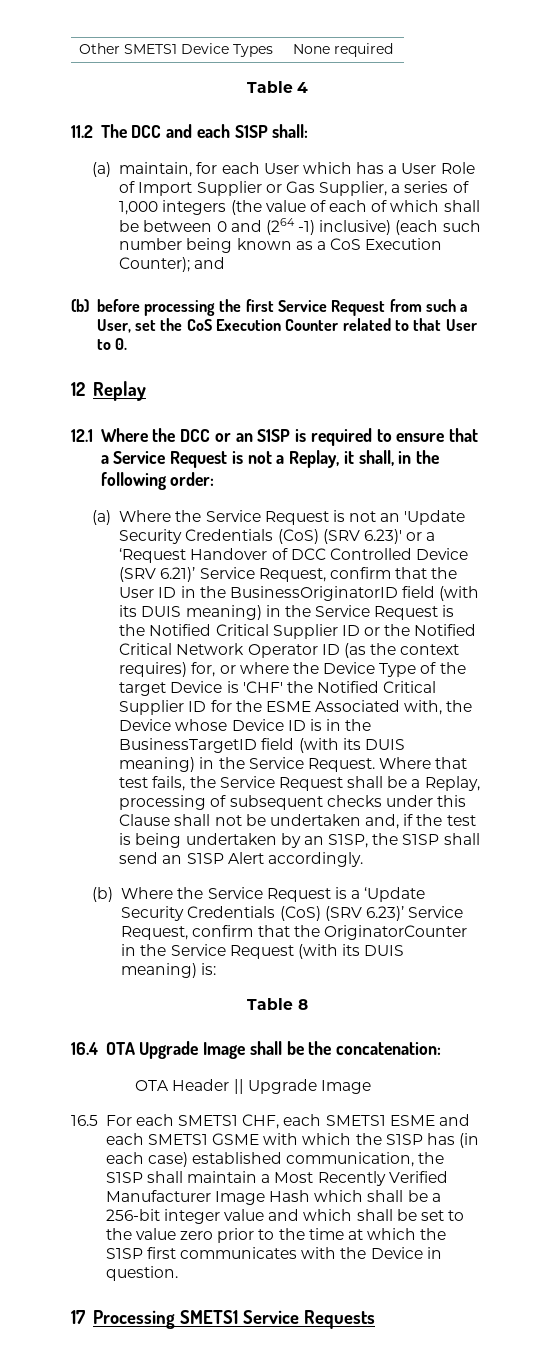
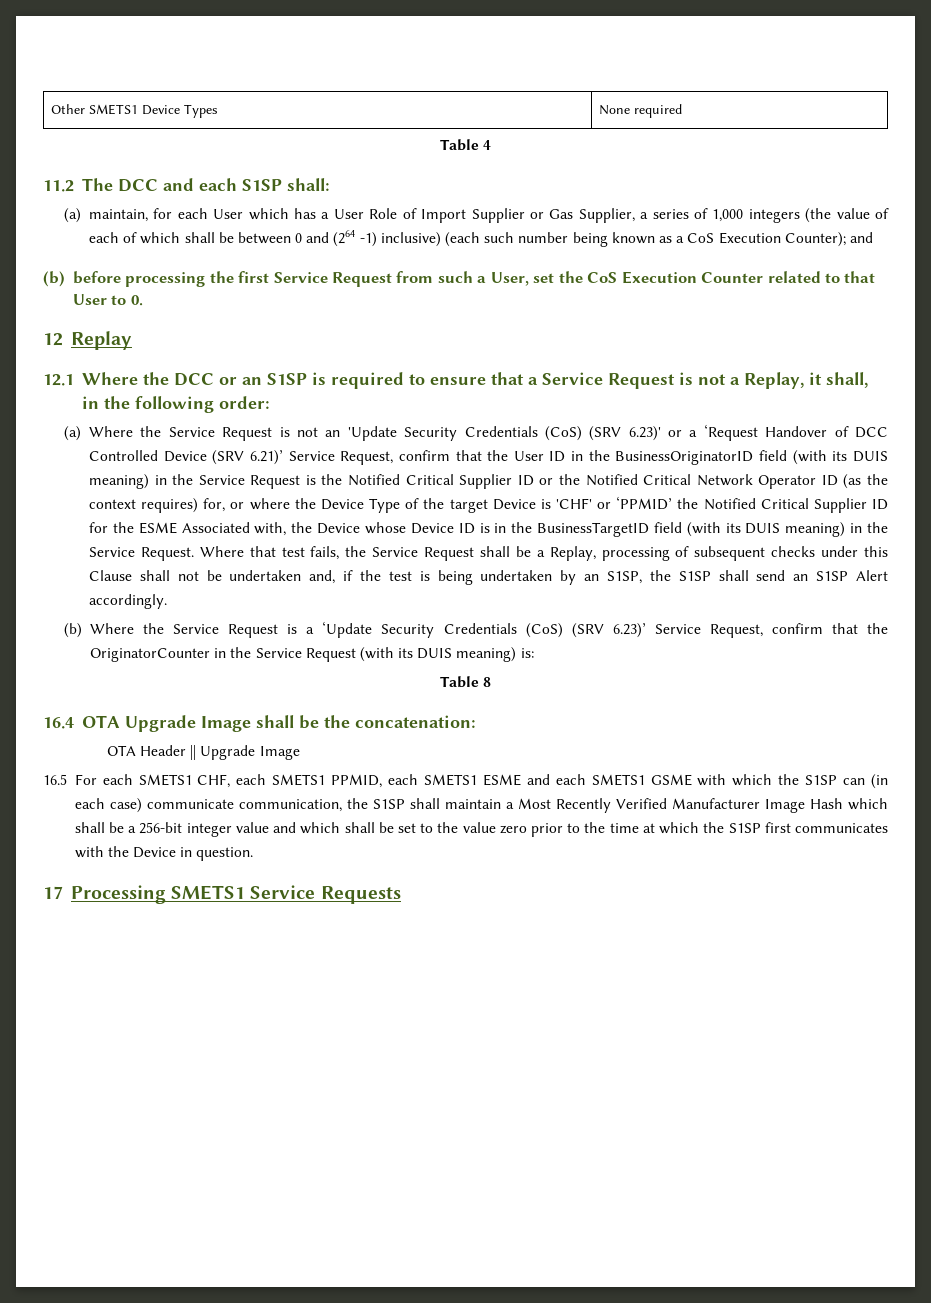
- (a) Where the Service Request is not an 'Update Security Credentials (CoS) (SRV 6.23)' or a ‘Request Handover of DCC Controlled Device (SRV 6.21)’ Service Request, confirm that the User ID in the BusinessOriginatorID field (with its DUIS meaning) in the Service Request is the Notified Critical Supplier ID or the Notified Critical Network Operator ID (as the context requires) for, or where the Device Type of the target Device is 'CHF' the Notified Critical Supplier ID for the ESME Associated with, the Device whose Device ID is in the BusinessTargetID field (with its DUIS meaning) in the Service Request.
+ (a) Where the Service Request is not an 'Update Security Credentials (CoS) (SRV 6.23)' or a ‘Request Handover of DCC Controlled Device (SRV 6.21)’ Service Request, confirm that the User ID in the BusinessOriginatorID field (with its DUIS meaning) in the Service Request is the Notified Critical Supplier ID or the Notified Critical Network Operator ID (as the context requires) for, or where the Device Type of the target Device is 'CHF' or ‘PPMID’ the Notified Critical Supplier ID for the ESME Associated with, the Device whose Device ID is in the BusinessTargetID field (with its DUIS meaning) in the Service Request.
- 16.5 For each SMETS1 CHF, each SMETS1 ESME and each SMETS1 GSME with which the S1SP has (in each case) established communication, the S1SP shall maintain a Most Recently Verified Manufacturer Image Hash which shall be a 256-bit integer value and which shall be set to the value zero prior to the time at which the S1SP first communicates with the Device in question.
+ 16.5 For each SMETS1 CHF, each SMETS1 PPMID, each SMETS1 ESME and each SMETS1 GSME with which the S1SP can (in each case) communicate communication, the S1SP shall maintain a Most Recently Verified Manufacturer Image Hash which shall be a 256-bit integer value and which shall be set to the value zero prior to the time at which the S1SP first communicates with the Device in question.

